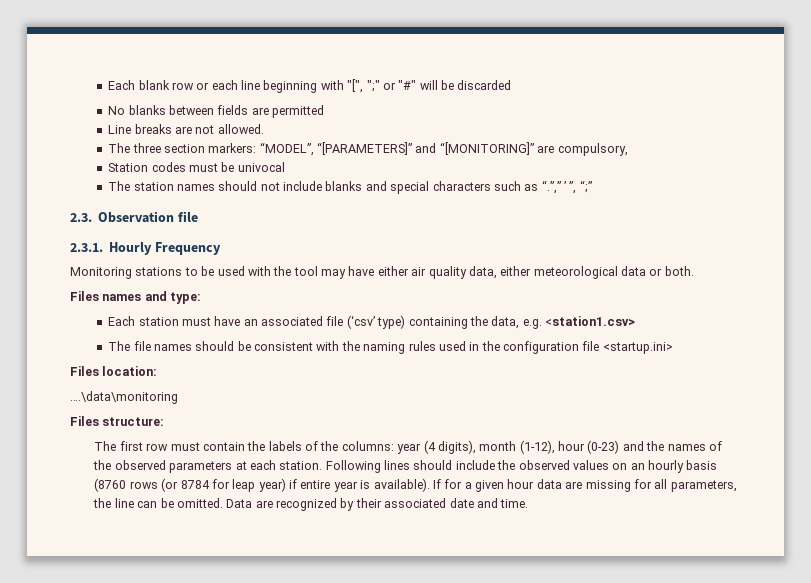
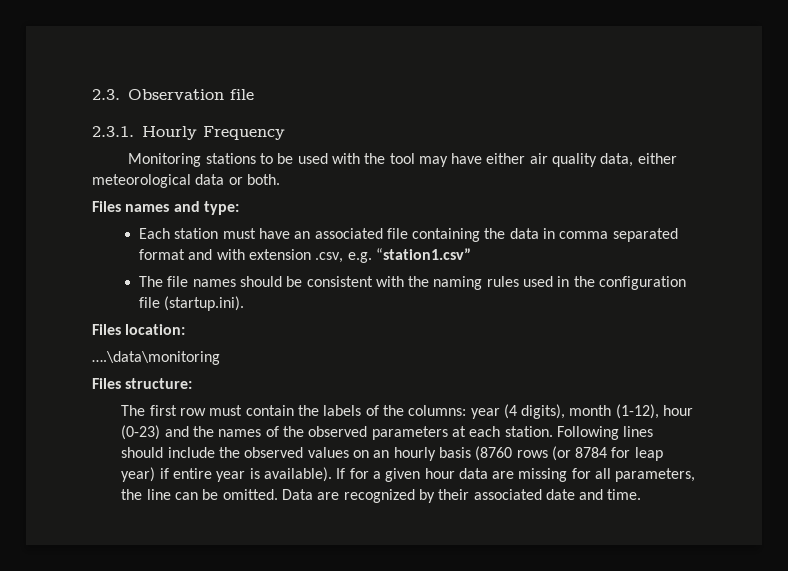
- Each blank row or each line beginning with "[", ";" or "#" will be discarded
- No blanks between fields are permitted
- Line breaks are not allowed.
- The three section markers: “MODEL”, “[PARAMETERS]” and “[MONITORING]” are compulsory,
- Station codes must be univocal
- The station names should not include blanks and special characters such as “.”,” ’ ”, “;”
- Each station must have an associated file (‘csv’ type) containing the data, e.g. <station1.csv>
+ Each station must have an associated file containing the data in comma separated format and with extension .csv, e.g. “station1.csv”
- The file names should be consistent with the naming rules used in the configuration file <startup.ini>
+ The file names should be consistent with the naming rules used in the configuration file (startup.ini).

